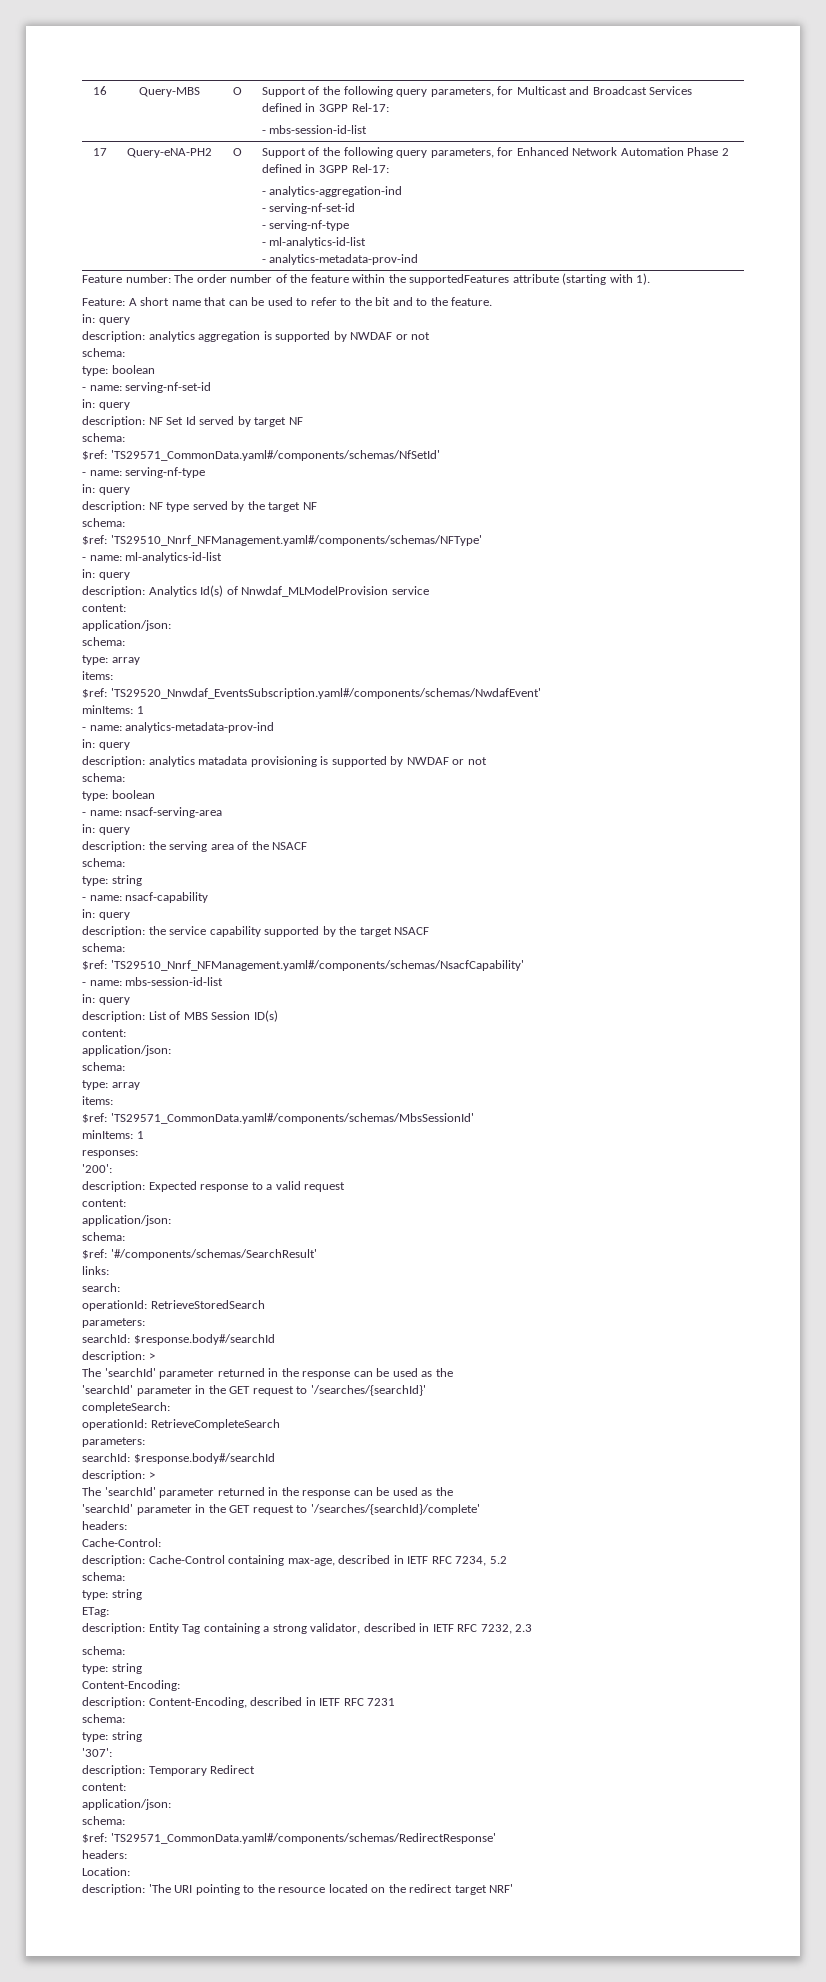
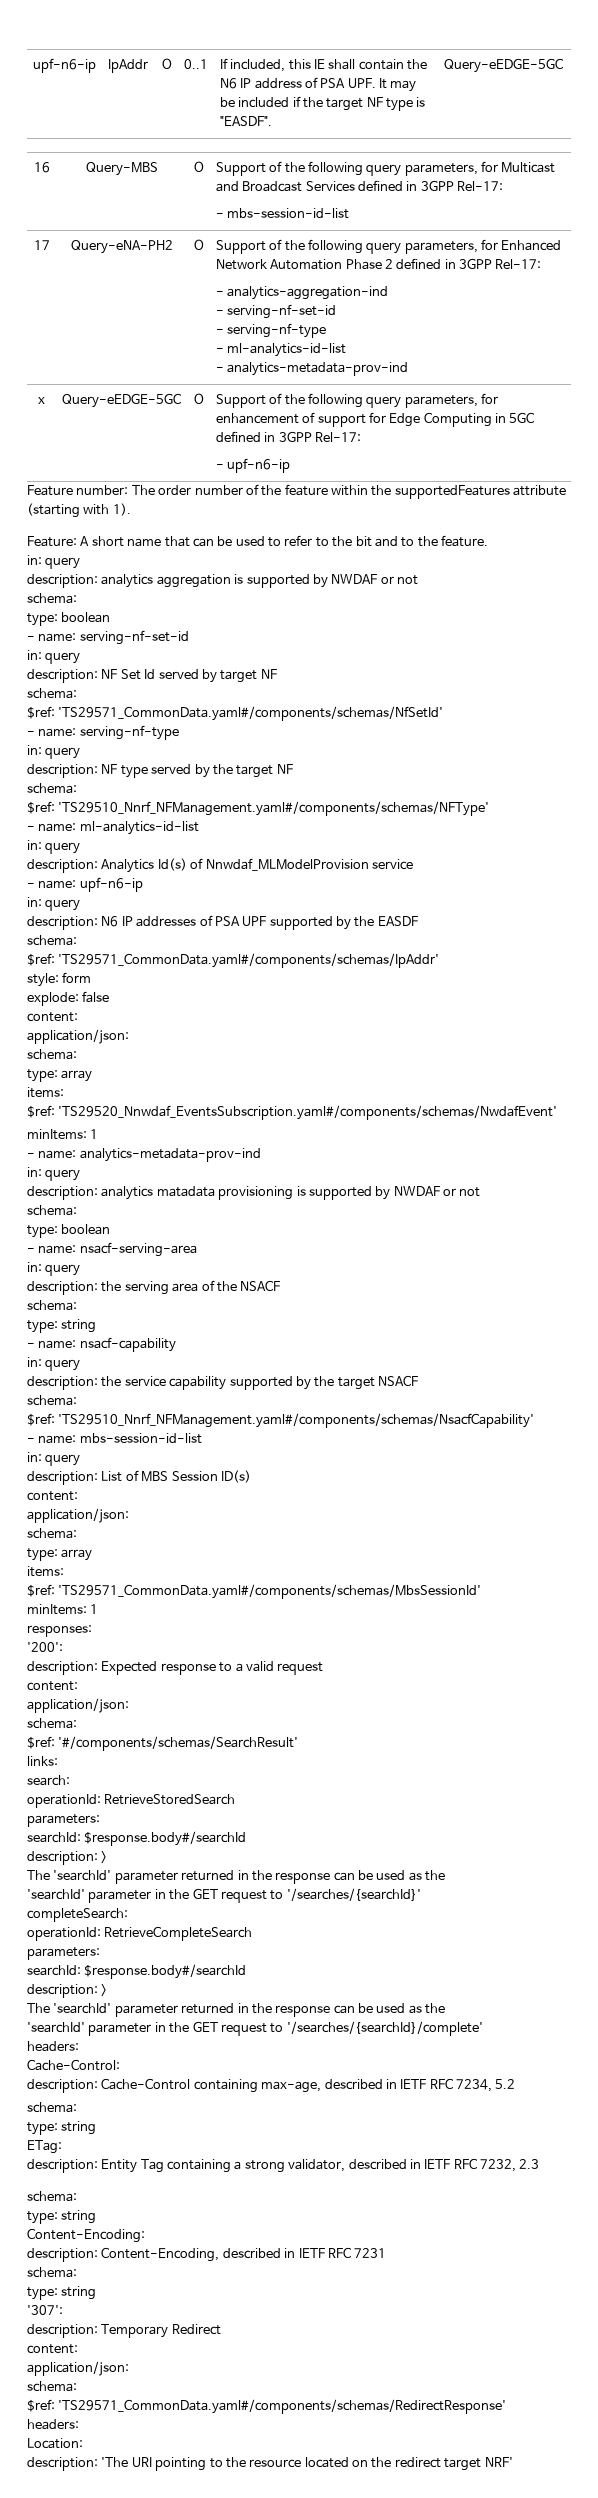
+ upf-n6-ip | IpAddr | O | 0..1 | If included, this IE shall contain the N6 IP address of PSA UPF. It may be included if the target NF type is "EASDF". | Query-eEDGE-5GC
+ x | Query-eEDGE-5GC | O | Support of the following query parameters, for enhancement of support for Edge Computing in 5GC defined in 3GPP Rel-17:
+ - upf-n6-ip
+ - name: upf-n6-ip
+ in: query
+ description: N6 IP addresses of PSA UPF supported by the EASDF
+ schema:
+ $ref: 'TS29571_CommonData.yaml#/components/schemas/IpAddr'
+ style: form
+ explode: false

